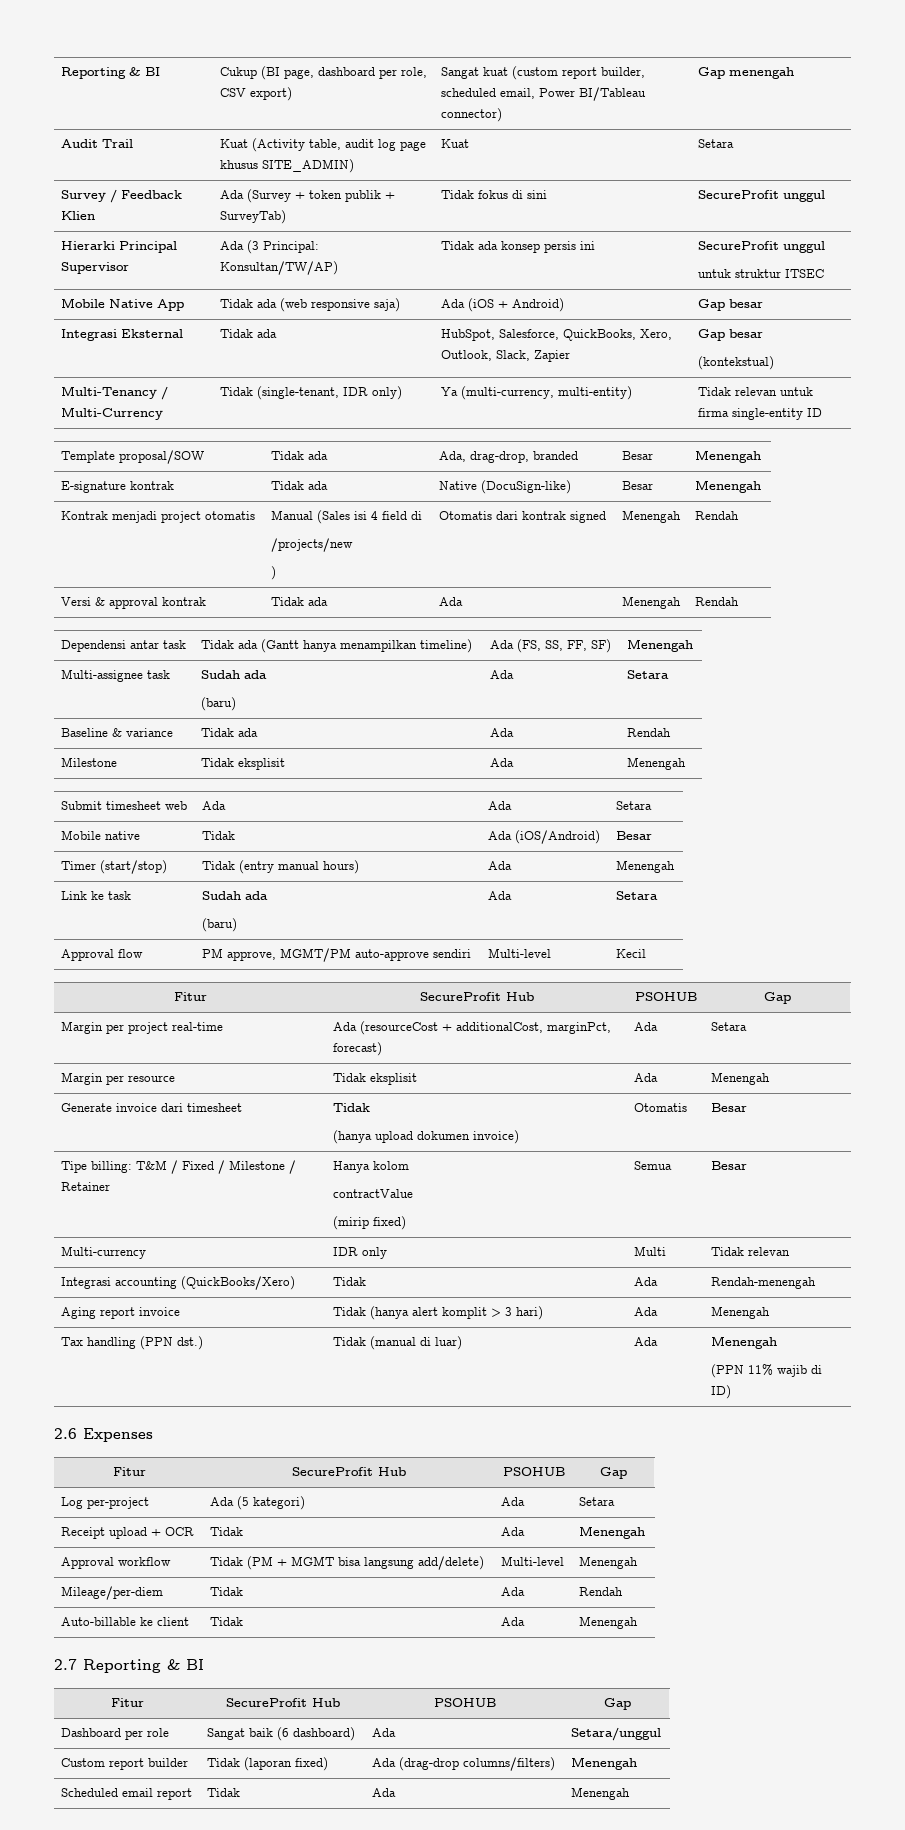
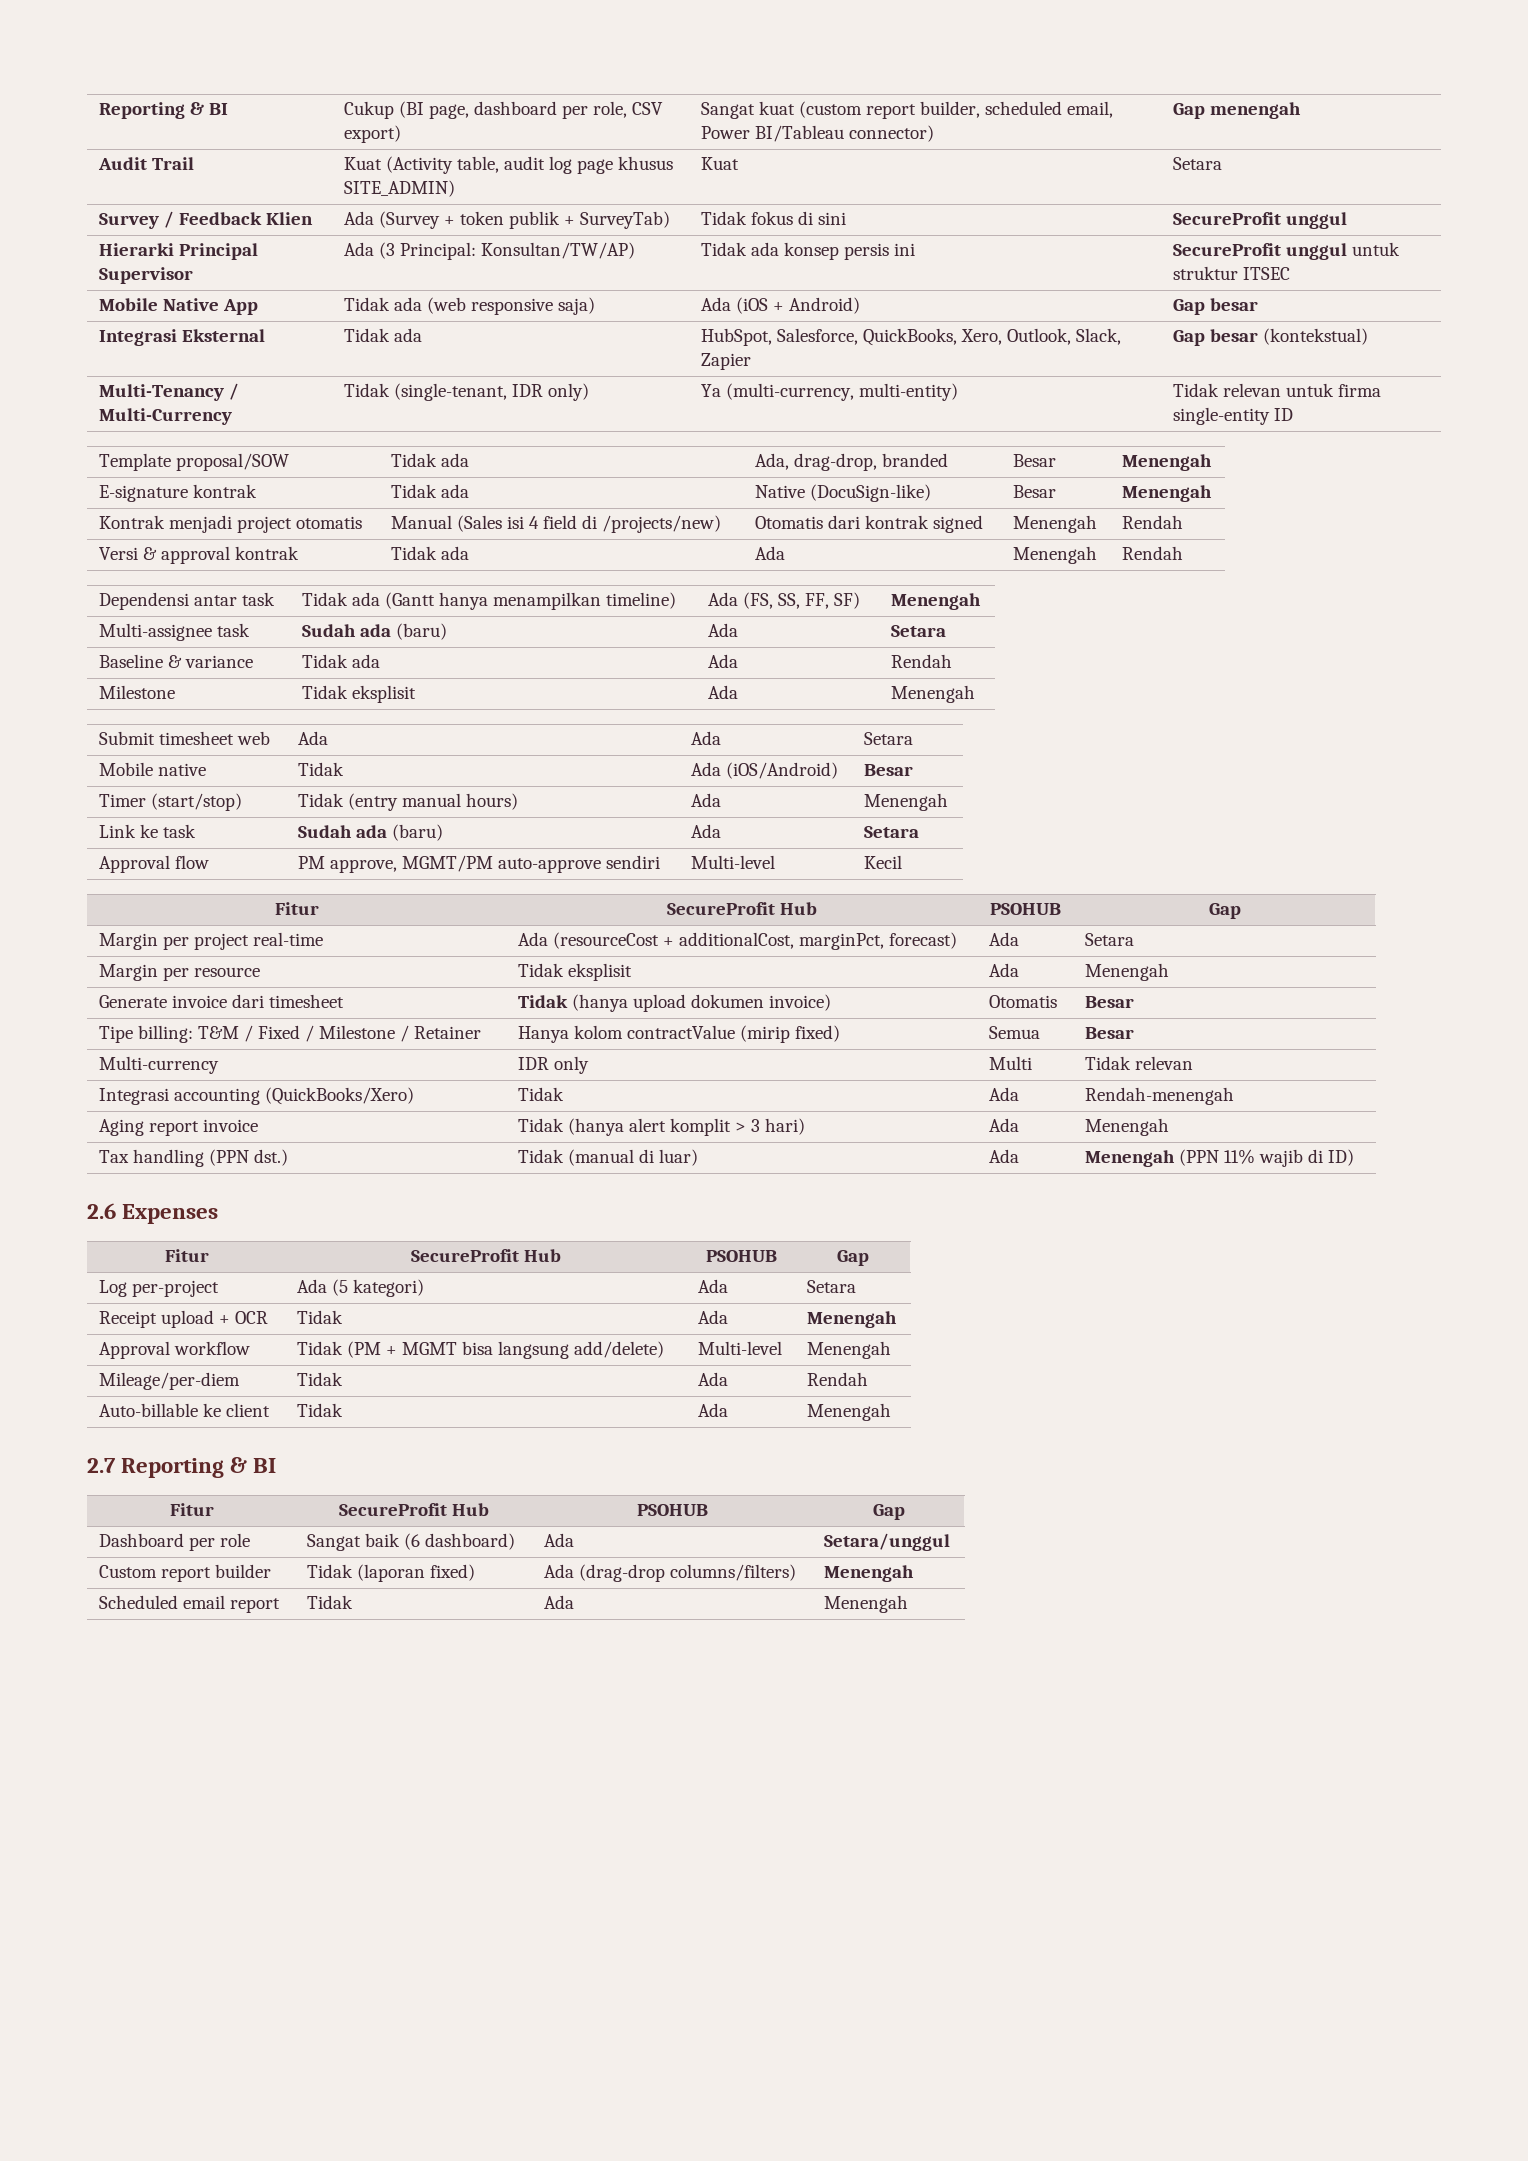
- Hierarki Principal Supervisor | Ada (3 Principal: Konsultan/TW/AP) | Tidak ada konsep persis ini | SecureProfit unggul
- untuk struktur ITSEC
+ Hierarki Principal Supervisor | Ada (3 Principal: Konsultan/TW/AP) | Tidak ada konsep persis ini | SecureProfit unggul untuk struktur ITSEC
- Integrasi Eksternal | Tidak ada | HubSpot, Salesforce, QuickBooks, Xero, Outlook, Slack, Zapier | Gap besar
- (kontekstual)
+ Integrasi Eksternal | Tidak ada | HubSpot, Salesforce, QuickBooks, Xero, Outlook, Slack, Zapier | Gap besar (kontekstual)
- Kontrak menjadi project otomatis | Manual (Sales isi 4 field di
- /projects/new
- ) | Otomatis dari kontrak signed | Menengah | Rendah
+ Kontrak menjadi project otomatis | Manual (Sales isi 4 field di /projects/new) | Otomatis dari kontrak signed | Menengah | Rendah
- Multi-assignee task | Sudah ada
- (baru) | Ada | Setara
+ Multi-assignee task | Sudah ada (baru) | Ada | Setara
- Link ke task | Sudah ada
- (baru) | Ada | Setara
+ Link ke task | Sudah ada (baru) | Ada | Setara
- Generate invoice dari timesheet | Tidak
- (hanya upload dokumen invoice) | Otomatis | Besar
+ Generate invoice dari timesheet | Tidak (hanya upload dokumen invoice) | Otomatis | Besar
- Tipe billing: T&M / Fixed / Milestone / Retainer | Hanya kolom
- contractValue
- (mirip fixed) | Semua | Besar
+ Tipe billing: T&M / Fixed / Milestone / Retainer | Hanya kolom contractValue (mirip fixed) | Semua | Besar
- Tax handling (PPN dst.) | Tidak (manual di luar) | Ada | Menengah
- (PPN 11% wajib di ID)
+ Tax handling (PPN dst.) | Tidak (manual di luar) | Ada | Menengah (PPN 11% wajib di ID)

